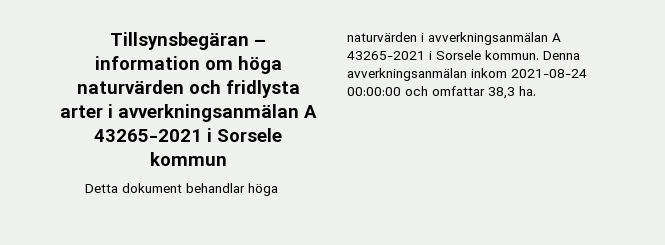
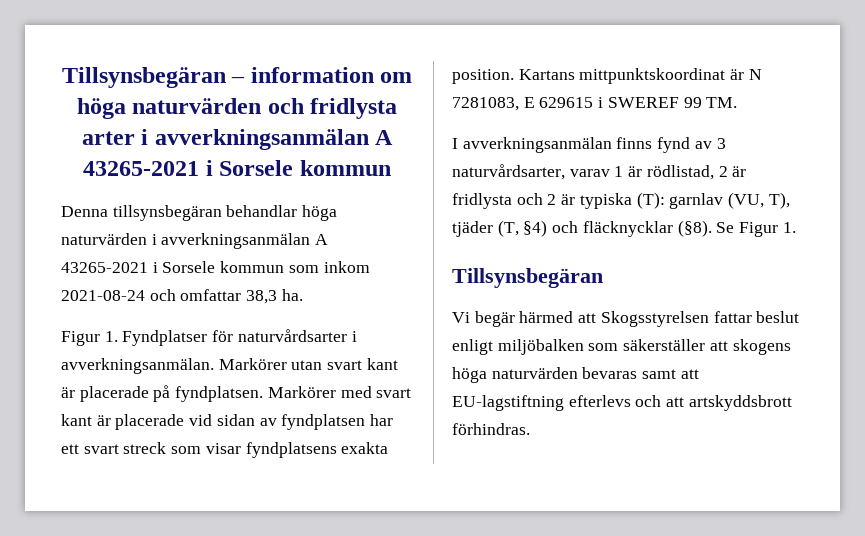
- Detta dokument behandlar höga naturvärden i avverkningsanmälan A 43265-2021 i Sorsele kommun. Denna avverkningsanmälan inkom 2021-08-24 00:00:00 och omfattar 38,3 ha.
+ Denna tillsynsbegäran behandlar höga naturvärden i avverkningsanmälan A 43265-2021 i Sorsele kommun som inkom 2021-08-24 och omfattar 38,3 ha.
+ Figur 1. Fyndplatser för naturvårdsarter i avverkningsanmälan. Markörer utan svart kant är placerade på fyndplatsen. Markörer med svart kant är placerade vid sidan av fyndplatsen har ett svart streck som visar fyndplatsens exakta position. Kartans mittpunktskoordinat är N 7281083, E 629615 i SWEREF 99 TM.
+ I avverkningsanmälan finns fynd av 3 naturvårdsarter, varav 1 är rödlistad, 2 är fridlysta och 2 är typiska (T): garnlav (VU, T), tjäder (T, §4) och fläcknycklar (§8). Se Figur 1.
+ Tillsynsbegäran
+ Vi begär härmed att Skogsstyrelsen fattar beslut enligt miljöbalken som säkerställer att skogens höga naturvärden bevaras samt att EU-lagstiftning efterlevs och att artskyddsbrott förhindras.

